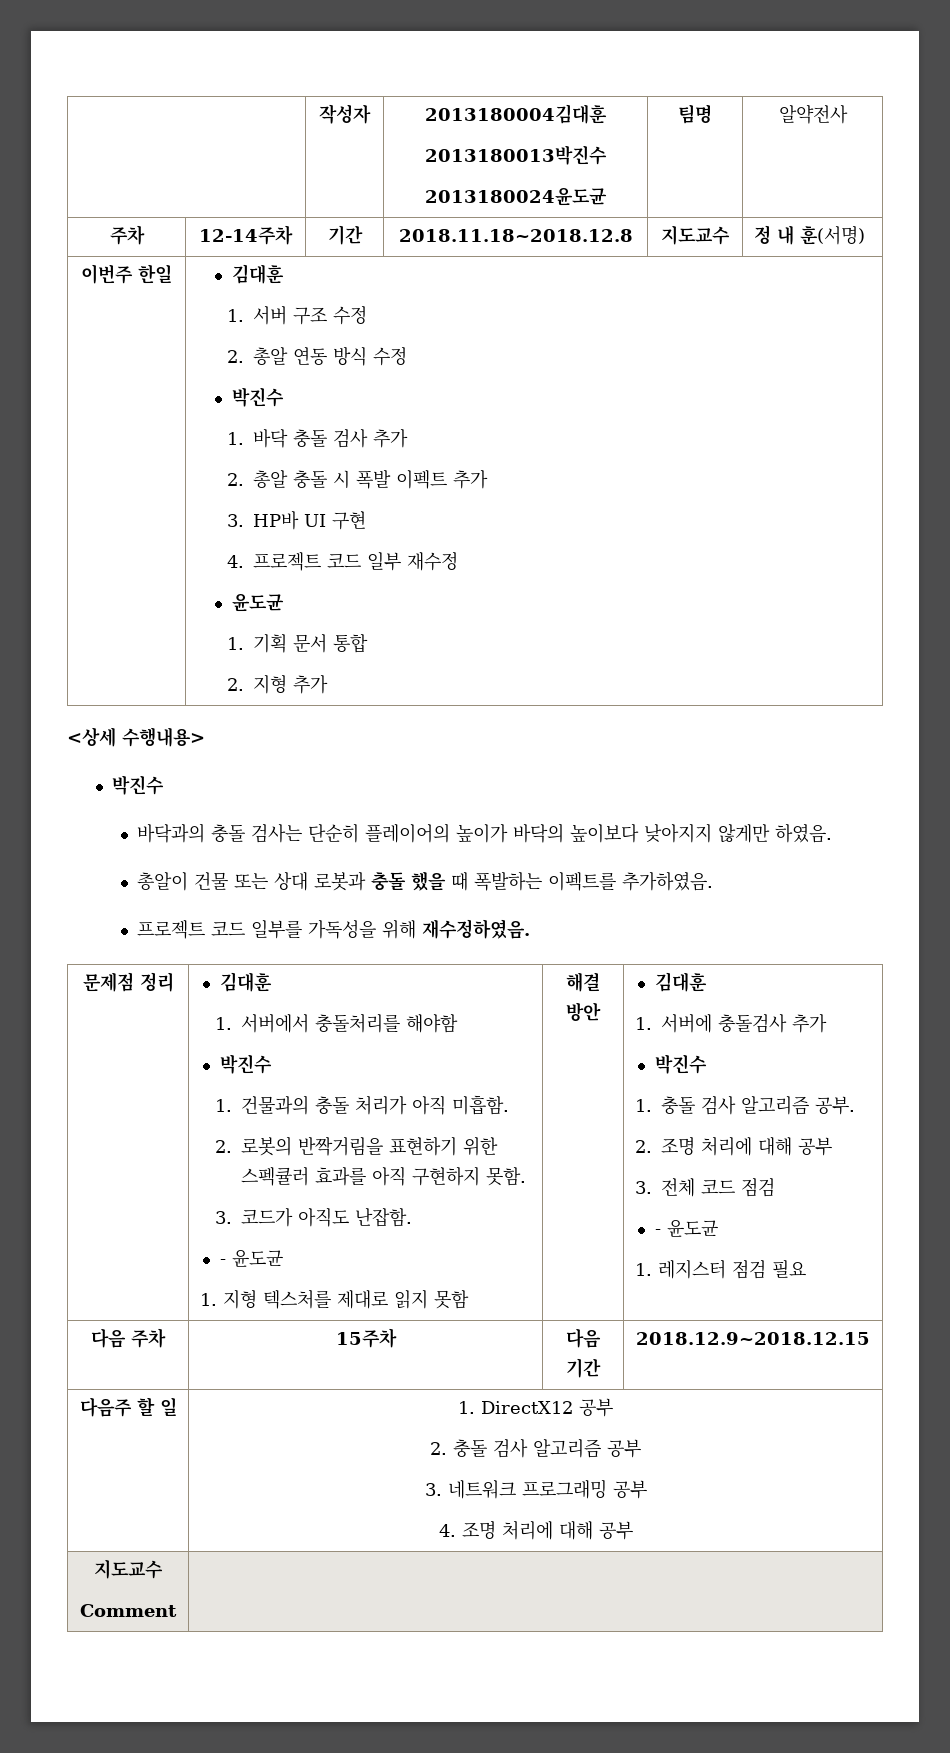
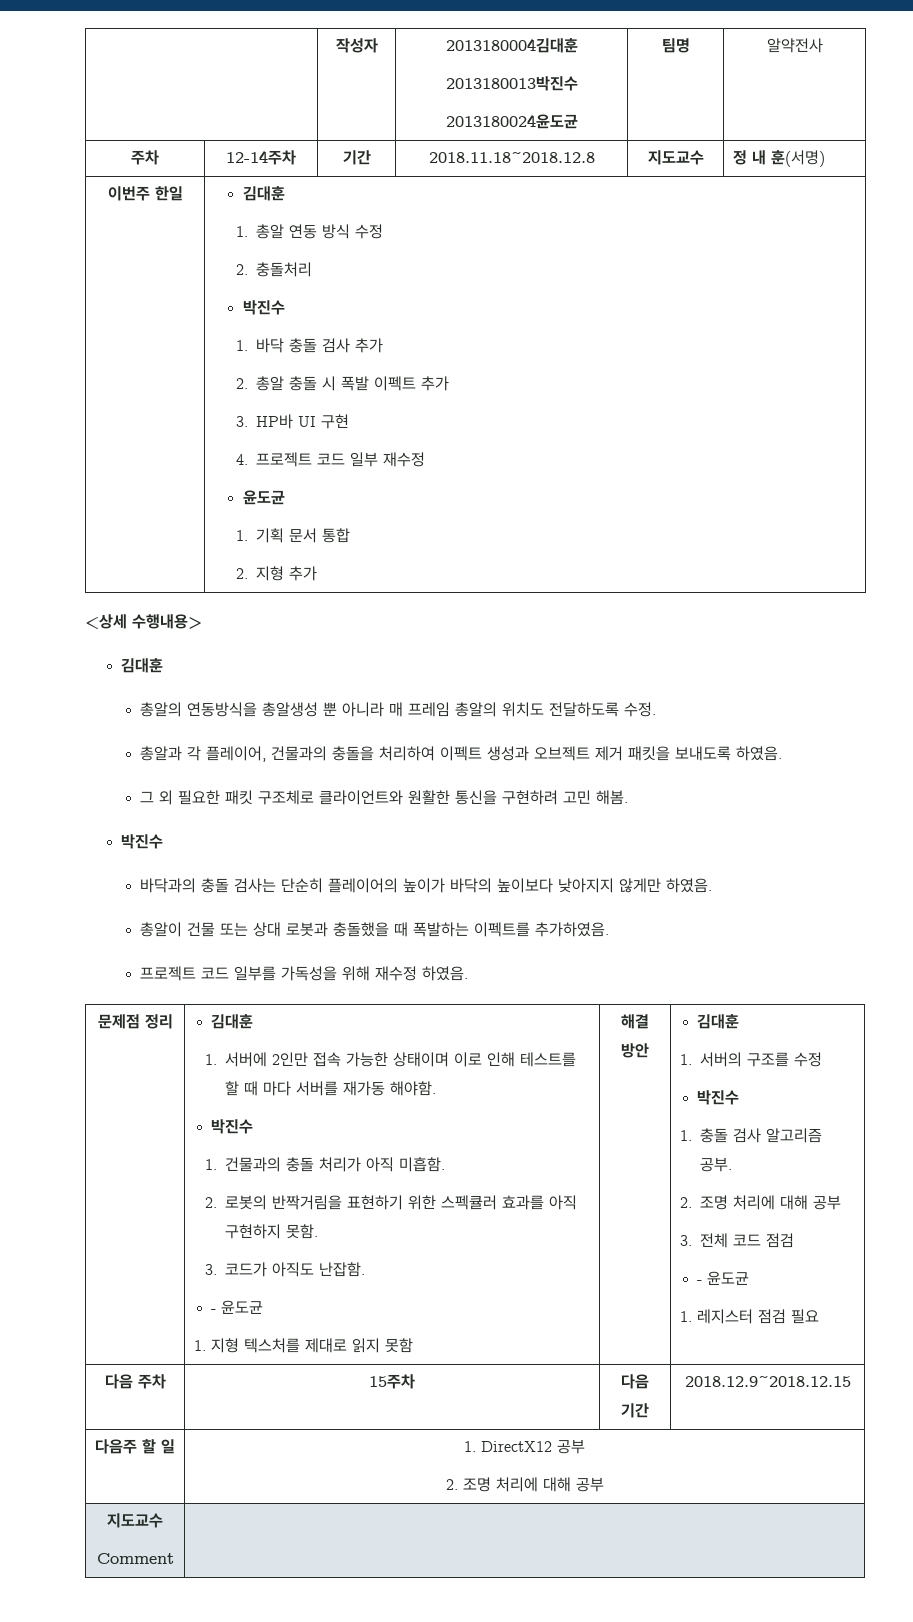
- 1. 서버 구조 수정
- 2. 총알 연동 방식 수정
+ 1. 총알 연동 방식 수정
+ 2. 충돌처리
  <상세 수행내용>
+ 김대훈
+ 총알의 연동방식을 총알생성 뿐 아니라 매 프레임 총알의 위치도 전달하도록 수정.
+ 총알과 각 플레이어, 건물과의 충돌을 처리하여 이펙트 생성과 오브젝트 제거 패킷을 보내도록 하였음.
+ 그 외 필요한 패킷 구조체로 클라이언트와 원활한 통신을 구현하려 고민 해봄.
- 총알이 건물 또는 상대 로봇과 충돌 했을 때 폭발하는 이펙트를 추가하였음.
+ 총알이 건물 또는 상대 로봇과 충돌했을 때 폭발하는 이펙트를 추가하였음.
- 프로젝트 코드 일부를 가독성을 위해 재수정하였음.
+ 프로젝트 코드 일부를 가독성을 위해 재수정 하였음.
- 1. 서버에서 충돌처리를 해야함
+ 1. 서버에 2인만 접속 가능한 상태이며 이로 인해 테스트를 할 때 마다 서버를 재가동 해야함.
- 1. 서버에 충돌검사 추가
+ 1. 서버의 구조를 수정
  다음주 할 일 | 1. DirectX12 공부
- 2. 충돌 검사 알고리즘 공부
- 3. 네트워크 프로그래밍 공부
- 4. 조명 처리에 대해 공부
+ 2. 조명 처리에 대해 공부

